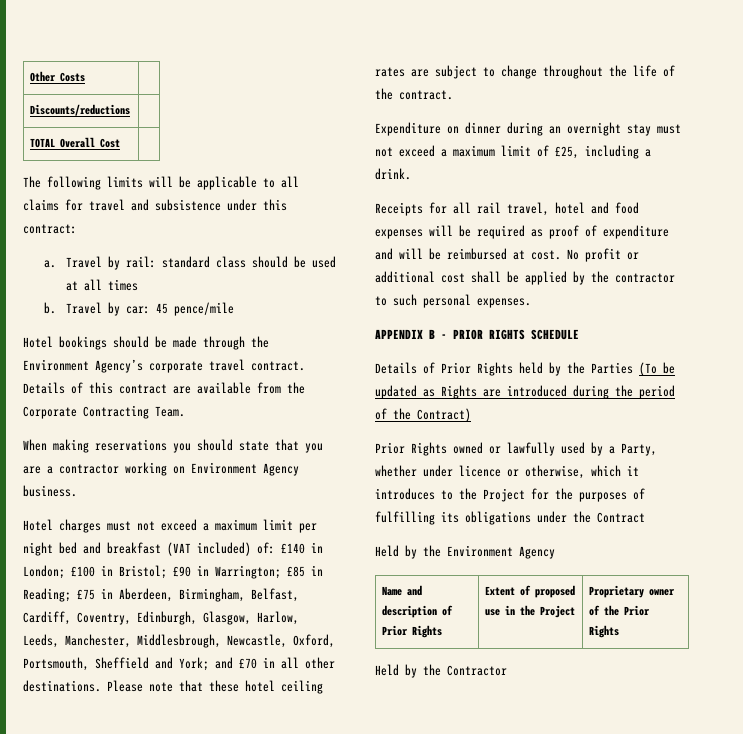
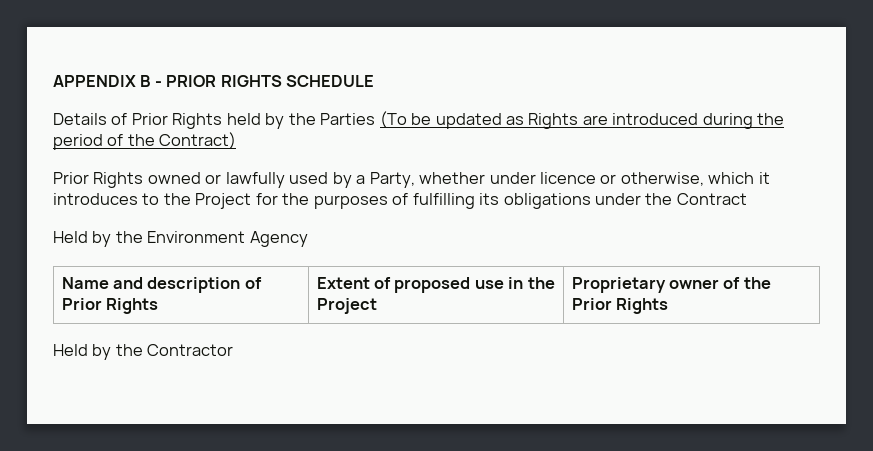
- Other Costs |
- Discounts/reductions |
- TOTAL Overall Cost |
- The following limits will be applicable to all claims for travel and subsistence under this contract:
- a. Travel by rail: standard class should be used at all times
- b. Travel by car: 45 pence/mile
- Hotel bookings should be made through the Environment Agency’s corporate travel contract. Details of this contract are available from the Corporate Contracting Team.
- When making reservations you should state that you are a contractor working on Environment Agency business.
- Hotel charges must not exceed a maximum limit per night bed and breakfast (VAT included) of: £140 in London; £100 in Bristol; £90 in Warrington; £85 in Reading; £75 in Aberdeen, Birmingham, Belfast, Cardiff, Coventry, Edinburgh, Glasgow, Harlow, Leeds, Manchester, Middlesbrough, Newcastle, Oxford, Portsmouth, Sheffield and York; and £70 in all other destinations. Please note that these hotel ceiling rates are subject to change throughout the life of the contract.
- Expenditure on dinner during an overnight stay must not exceed a maximum limit of £25, including a drink.
- Receipts for all rail travel, hotel and food expenses will be required as proof of expenditure and will be reimbursed at cost. No profit or additional cost shall be applied by the contractor to such personal expenses.

